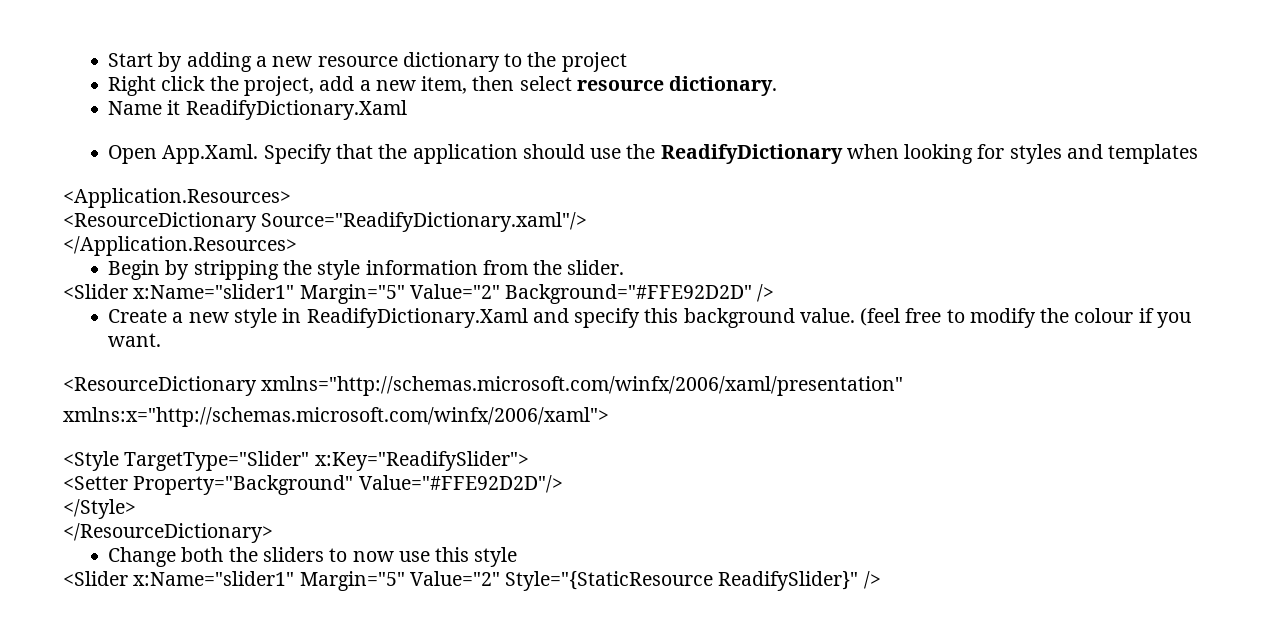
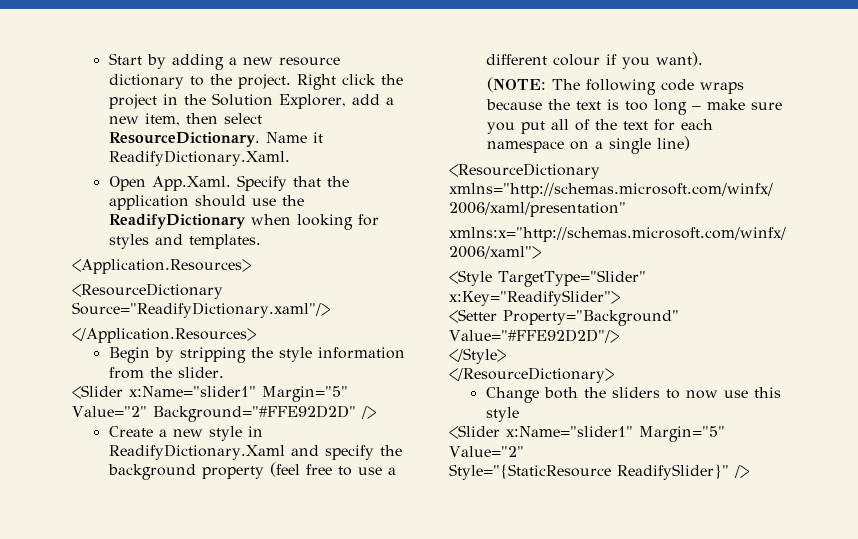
- Start by adding a new resource dictionary to the project
- Right click the project, add a new item, then select resource dictionary.
- Name it ReadifyDictionary.Xaml
+ Start by adding a new resource dictionary to the project. Right click the project in the Solution Explorer, add a new item, then select ResourceDictionary. Name it ReadifyDictionary.Xaml.
- Open App.Xaml. Specify that the application should use the ReadifyDictionary when looking for styles and templates
+ Open App.Xaml. Specify that the application should use the ReadifyDictionary when looking for styles and templates.
- Create a new style in ReadifyDictionary.Xaml and specify this background value. (feel free to modify the colour if you want.
+ Create a new style in ReadifyDictionary.Xaml and specify the background property (feel free to use a different colour if you want).
+ (NOTE: The following code wraps because the text is too long – make sure you put all of the text for each namespace on a single line)
  Change both the sliders to now use this style
- <Slider x:Name="slider1" Margin="5" Value="2" Style="{StaticResource ReadifySlider}" />
+ <Slider x:Name="slider1" Margin="5" Value="2"
+ Style="{StaticResource ReadifySlider}" />

